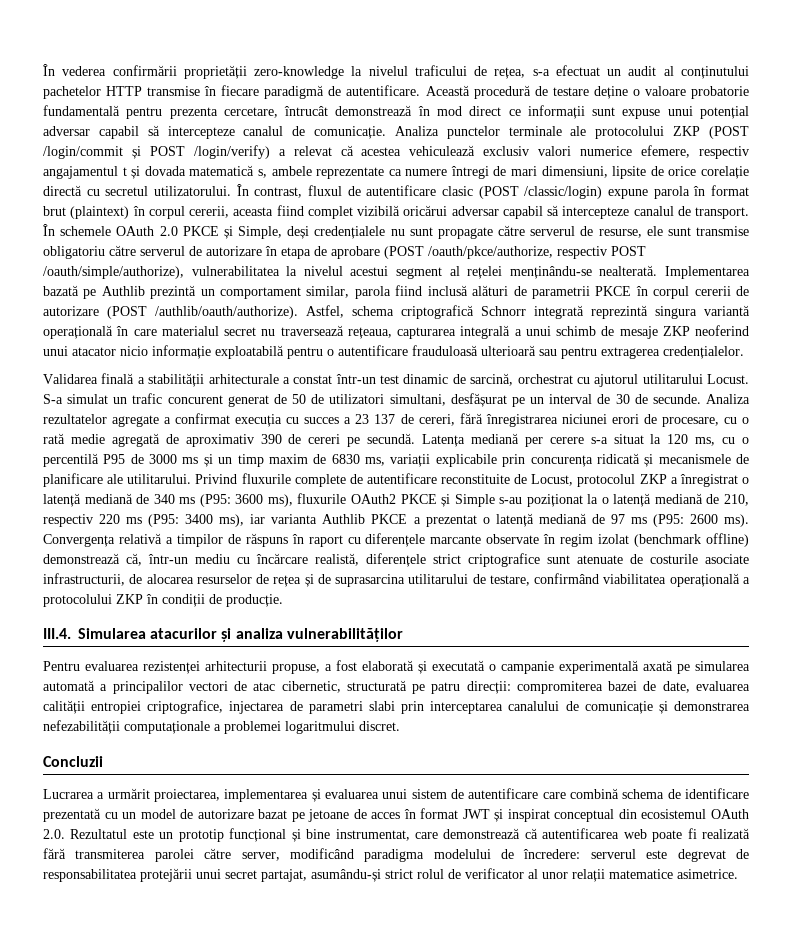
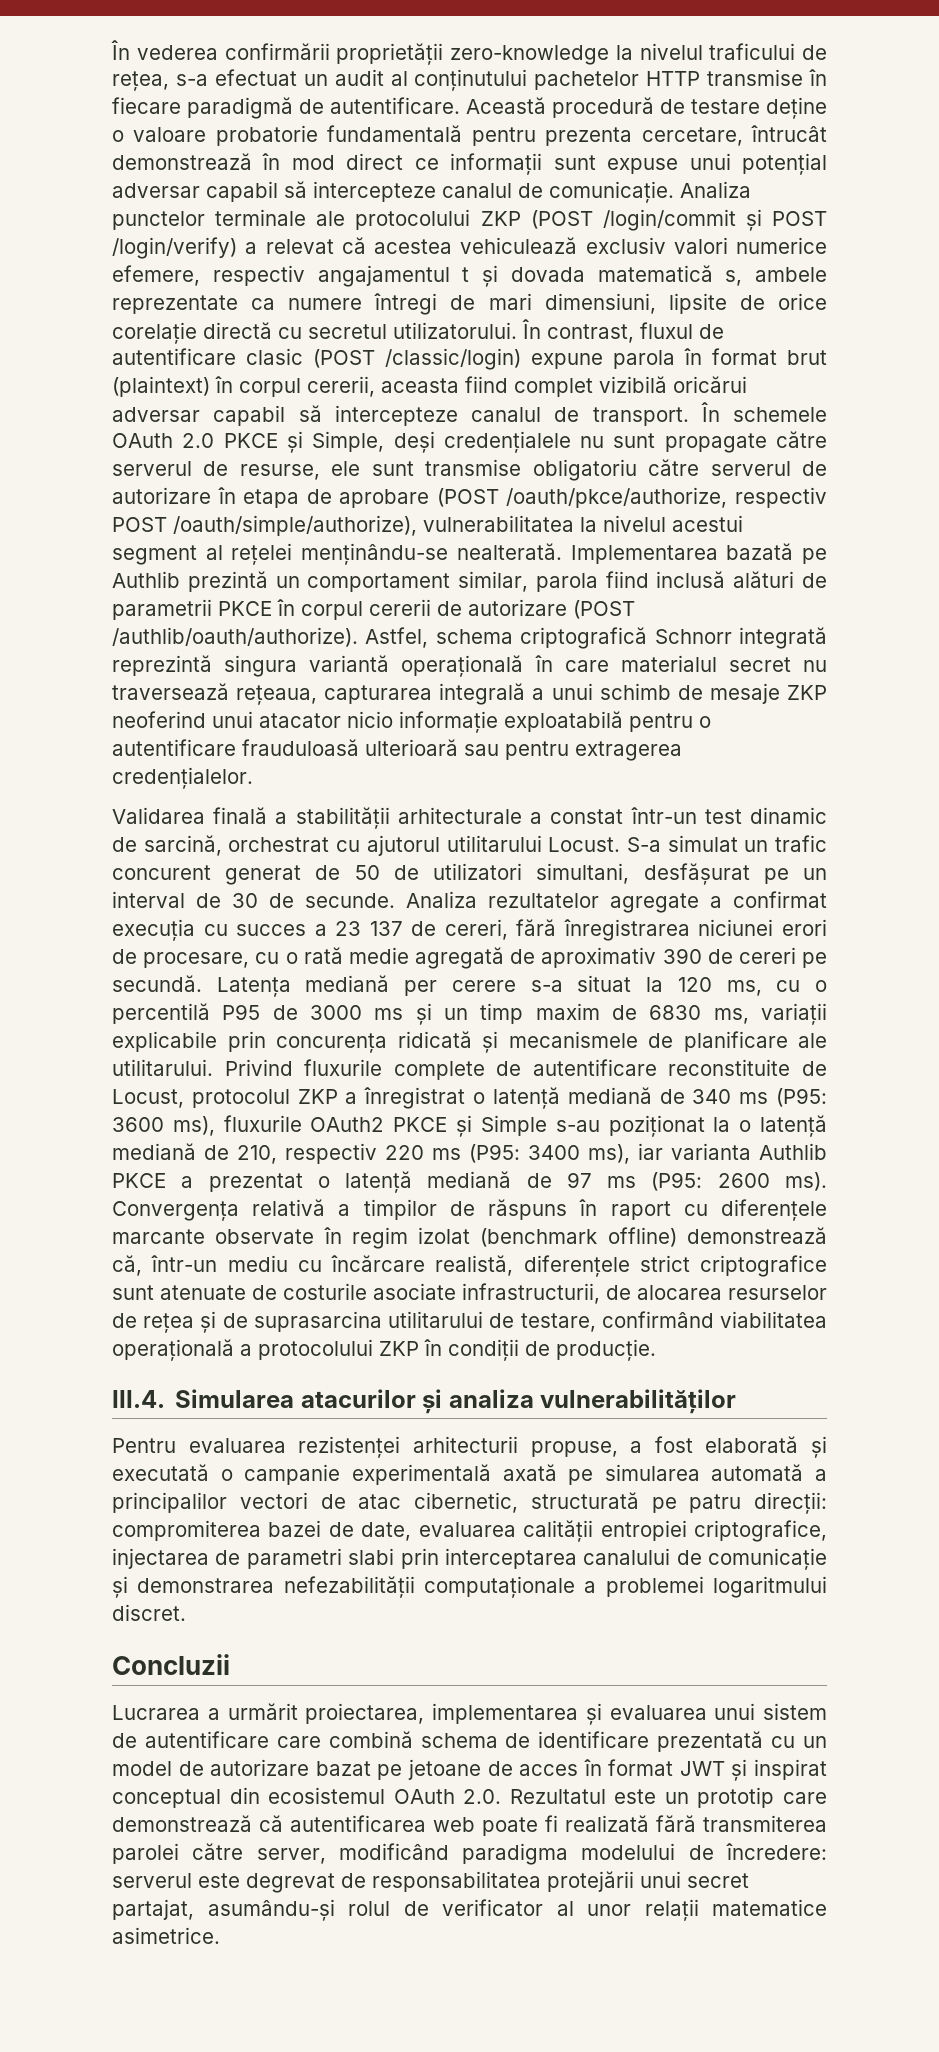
- Lucrarea a urmărit proiectarea, implementarea și evaluarea unui sistem de autentificare care combină schema de identificare prezentată cu un model de autorizare bazat pe jetoane de acces în format JWT și inspirat conceptual din ecosistemul OAuth 2.0. Rezultatul este un prototip funcțional și bine instrumentat, care demonstrează că autentificarea web poate fi realizată fără transmiterea parolei către server, modificând paradigma modelului de încredere:
+ Lucrarea a urmărit proiectarea, implementarea și evaluarea unui sistem de autentificare care combină schema de identificare prezentată cu un model de autorizare bazat pe jetoane de acces în format JWT și inspirat conceptual din ecosistemul OAuth 2.0. Rezultatul este un prototip care demonstrează că autentificarea web poate fi realizată fără transmiterea parolei către server, modificând paradigma modelului de încredere:
- serverul este degrevat de responsabilitatea protejării unui secret partajat, asumându-și strict rolul de verificator al unor relații matematice asimetrice.
+ serverul este degrevat de responsabilitatea protejării unui secret partajat, asumându-și rolul de verificator al unor relații matematice asimetrice.

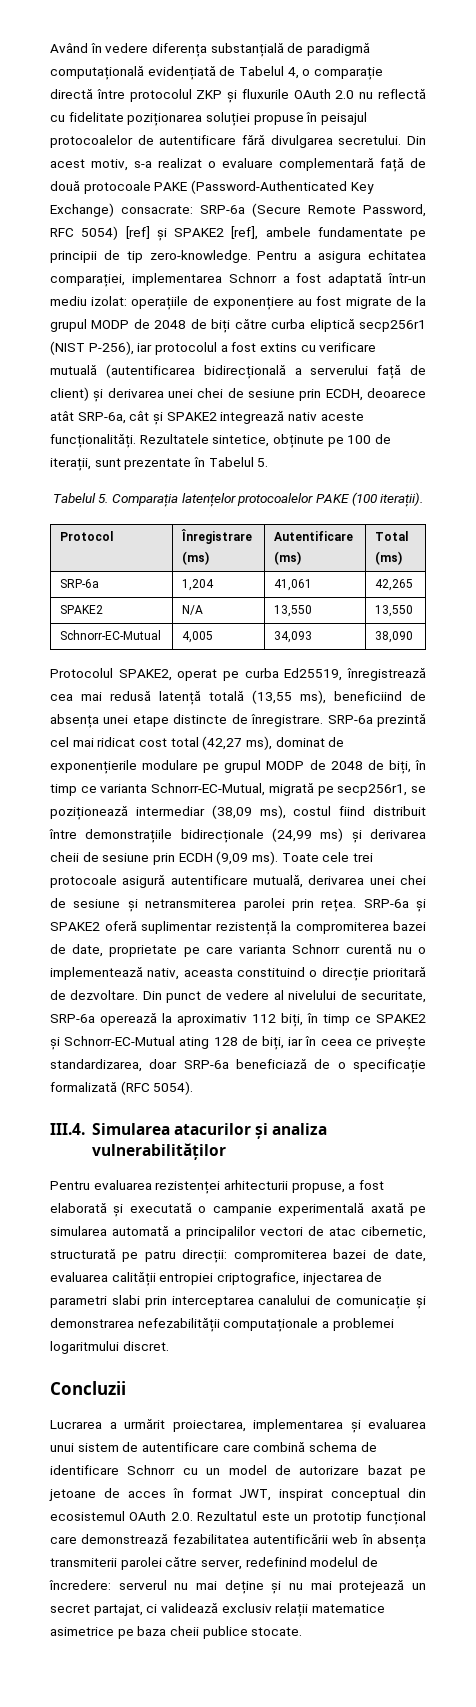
- În vederea confirmării proprietății zero-knowledge la nivelul traficului de rețea, s-a efectuat un audit al conținutului pachetelor HTTP transmise în fiecare paradigmă de autentificare. Această procedură de testare deține o valoare probatorie fundamentală pentru prezenta cercetare, întrucât demonstrează în mod direct ce informații sunt expuse unui potențial adversar capabil să intercepteze canalul de comunicație. Analiza punctelor terminale ale protocolului ZKP (POST /login/commit și POST /login/verify) a relevat că acestea vehiculează exclusiv valori numerice efemere, respectiv angajamentul t și dovada matematică s, ambele reprezentate ca numere întregi de mari dimensiuni, lipsite de orice corelație directă cu secretul utilizatorului. În contrast, fluxul de autentificare clasic (POST /classic/login) expune parola în format brut (plaintext) în corpul cererii, aceasta fiind complet vizibilă oricărui adversar capabil să intercepteze canalul de transport. În schemele OAuth 2.0 PKCE și Simple, deși credențialele nu sunt propagate către serverul de resurse, ele sunt transmise obligatoriu către serverul de autorizare în etapa de aprobare (POST /oauth/pkce/authorize, respectiv POST /oauth/simple/authorize), vulnerabilitatea la nivelul acestui segment al rețelei menținându-se nealterată. Implementarea bazată pe Authlib prezintă un comportament similar, parola fiind inclusă alături de parametrii PKCE în corpul cererii de autorizare (POST /authlib/oauth/authorize). Astfel, schema criptografică Schnorr integrată reprezintă singura variantă operațională în care materialul secret nu traversează rețeaua, capturarea integrală a unui schimb de mesaje ZKP neoferind unui atacator nicio informație exploatabilă pentru o autentificare frauduloasă ulterioară sau pentru extragerea credențialelor.
- Validarea finală a stabilității arhitecturale a constat într-un test dinamic de sarcină, orchestrat cu ajutorul utilitarului Locust. S-a simulat un trafic concurent generat de 50 de utilizatori simultani, desfășurat pe un interval de 30 de secunde. Analiza rezultatelor agregate a confirmat execuția cu succes a 23 137 de cereri, fără înregistrarea niciunei erori de procesare, cu o rată medie agregată de aproximativ 390 de cereri pe secundă. Latența mediană per cerere s-a situat la 120 ms, cu o percentilă P95 de 3000 ms și un timp maxim de 6830 ms, variații explicabile prin concurența ridicată și mecanismele de planificare ale utilitarului. Privind fluxurile complete de autentificare reconstituite de Locust, protocolul ZKP a înregistrat o latență mediană de 340 ms (P95: 3600 ms), fluxurile OAuth2 PKCE și Simple s-au poziționat la o latență mediană de 210, respectiv 220 ms (P95: 3400 ms), iar varianta Authlib PKCE a prezentat o latență mediană de 97 ms (P95: 2600 ms). Convergența relativă a timpilor de răspuns în raport cu diferențele marcante observate în regim izolat (benchmark offline) demonstrează că, într-un mediu cu încărcare realistă, diferențele strict criptografice sunt atenuate de costurile asociate infrastructurii, de alocarea resurselor de rețea și de suprasarcina utilitarului de testare, confirmând viabilitatea operațională a protocolului ZKP în condiții de producție.
+ Având în vedere diferența substanțială de paradigmă computațională evidențiată de Tabelul 4, o comparație directă între protocolul ZKP și fluxurile OAuth 2.0 nu reflectă cu fidelitate poziționarea soluției propuse în peisajul protocoalelor de autentificare fără divulgarea secretului. Din acest motiv, s-a realizat o evaluare complementară față de două protocoale PAKE (Password-Authenticated Key Exchange) consacrate: SRP-6a (Secure Remote Password, RFC 5054) [ref] și SPAKE2 [ref], ambele fundamentate pe principii de tip zero-knowledge. Pentru a asigura echitatea comparației, implementarea Schnorr a fost adaptată într-un mediu izolat: operațiile de exponențiere au fost migrate de la grupul MODP de 2048 de biți către curba eliptică secp256r1 (NIST P-256), iar protocolul a fost extins cu verificare mutuală (autentificarea bidirecțională a serverului față de client) și derivarea unei chei de sesiune prin ECDH, deoarece atât SRP-6a, cât și SPAKE2 integrează nativ aceste funcționalități. Rezultatele sintetice, obținute pe 100 de iterații, sunt prezentate în Tabelul 5.
+ Tabelul 5. Comparația latențelor protocoalelor PAKE (100 iterații).
+ Protocol | Înregistrare (ms) | Autentificare (ms) | Total (ms)
+ SRP-6a | 1,204 | 41,061 | 42,265
+ SPAKE2 | N/A | 13,550 | 13,550
+ Schnorr-EC-Mutual | 4,005 | 34,093 | 38,090
+ Protocolul SPAKE2, operat pe curba Ed25519, înregistrează cea mai redusă latență totală (13,55 ms), beneficiind de absența unei etape distincte de înregistrare. SRP-6a prezintă cel mai ridicat cost total (42,27 ms), dominat de exponențierile modulare pe grupul MODP de 2048 de biți, în timp ce varianta Schnorr-EC-Mutual, migrată pe secp256r1, se poziționează intermediar (38,09 ms), costul fiind distribuit între demonstrațiile bidirecționale (24,99 ms) și derivarea cheii de sesiune prin ECDH (9,09 ms). Toate cele trei protocoale asigură autentificare mutuală, derivarea unei chei de sesiune și netransmiterea parolei prin rețea. SRP-6a și SPAKE2 oferă suplimentar rezistență la compromiterea bazei de date, proprietate pe care varianta Schnorr curentă nu o implementează nativ, aceasta constituind o direcție prioritară de dezvoltare. Din punct de vedere al nivelului de securitate, SRP-6a operează la aproximativ 112 biți, în timp ce SPAKE2 și Schnorr-EC-Mutual ating 128 de biți, iar în ceea ce privește standardizarea, doar SRP-6a beneficiază de o specificație formalizată (RFC 5054).
- Lucrarea a urmărit proiectarea, implementarea și evaluarea unui sistem de autentificare care combină schema de identificare prezentată cu un model de autorizare bazat pe jetoane de acces în format JWT și inspirat conceptual din ecosistemul OAuth 2.0. Rezultatul este un prototip care demonstrează că autentificarea web poate fi realizată fără transmiterea parolei către server, modificând paradigma modelului de încredere: serverul este degrevat de responsabilitatea protejării unui secret partajat, asumându-și rolul de verificator al unor relații matematice asimetrice.
+ Lucrarea a urmărit proiectarea, implementarea și evaluarea unui sistem de autentificare care combină schema de identificare Schnorr cu un model de autorizare bazat pe jetoane de acces în format JWT, inspirat conceptual din ecosistemul OAuth 2.0. Rezultatul este un prototip funcțional care demonstrează fezabilitatea autentificării web în absența transmiterii parolei către server, redefinind modelul de încredere: serverul nu mai deține și nu mai protejează un secret partajat, ci validează exclusiv relații matematice asimetrice pe baza cheii publice stocate.

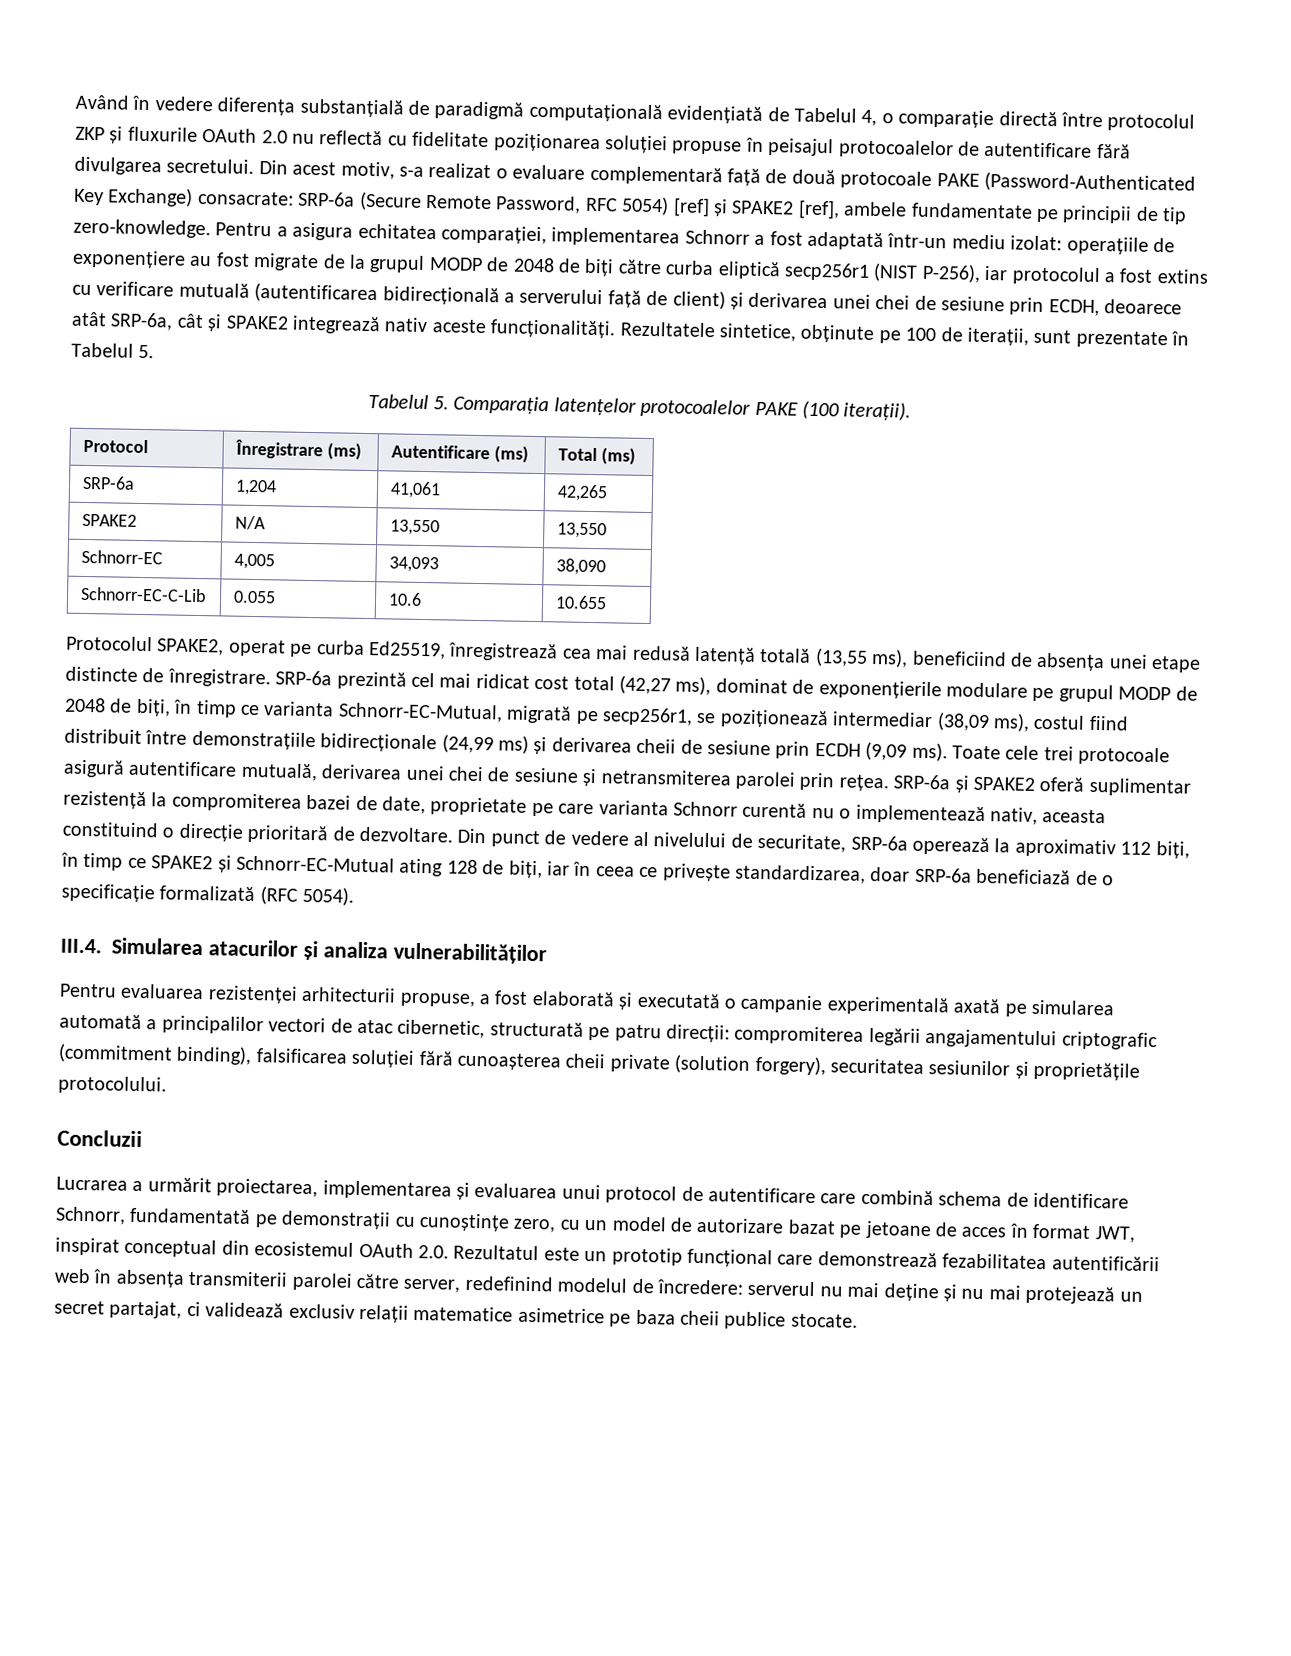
- Schnorr-EC-Mutual | 4,005 | 34,093 | 38,090
+ Schnorr-EC | 4,005 | 34,093 | 38,090
+ Schnorr-EC-C-Lib | 0.055 | 10.6 | 10.655
- Pentru evaluarea rezistenței arhitecturii propuse, a fost elaborată și executată o campanie experimentală axată pe simularea automată a principalilor vectori de atac cibernetic, structurată pe patru direcții: compromiterea bazei de date, evaluarea calității entropiei criptografice, injectarea de parametri slabi prin interceptarea canalului de comunicație și demonstrarea nefezabilității computaționale a problemei logaritmului discret.
+ Pentru evaluarea rezistenței arhitecturii propuse, a fost elaborată și executată o campanie experimentală axată pe simularea automată a principalilor vectori de atac cibernetic, structurată pe patru direcții: compromiterea legării angajamentului criptografic (commitment binding), falsificarea soluției fără cunoașterea cheii private (solution forgery), securitatea sesiunilor și proprietățile protocolului.
- Lucrarea a urmărit proiectarea, implementarea și evaluarea unui sistem de autentificare care combină schema de identificare Schnorr cu un model de autorizare bazat pe jetoane de acces în format JWT, inspirat conceptual din ecosistemul OAuth 2.0. Rezultatul este un prototip funcțional care demonstrează fezabilitatea autentificării web în absența transmiterii parolei către server, redefinind modelul de încredere:
+ Lucrarea a urmărit proiectarea, implementarea și evaluarea unui protocol de autentificare care combină schema de identificare Schnorr, fundamentată pe demonstrații cu cunoștințe zero, cu un model de autorizare bazat pe jetoane de acces în format JWT, inspirat conceptual din ecosistemul OAuth 2.0. Rezultatul este un prototip funcțional care demonstrează fezabilitatea autentificării web în absența transmiterii parolei către server, redefinind modelul de încredere:

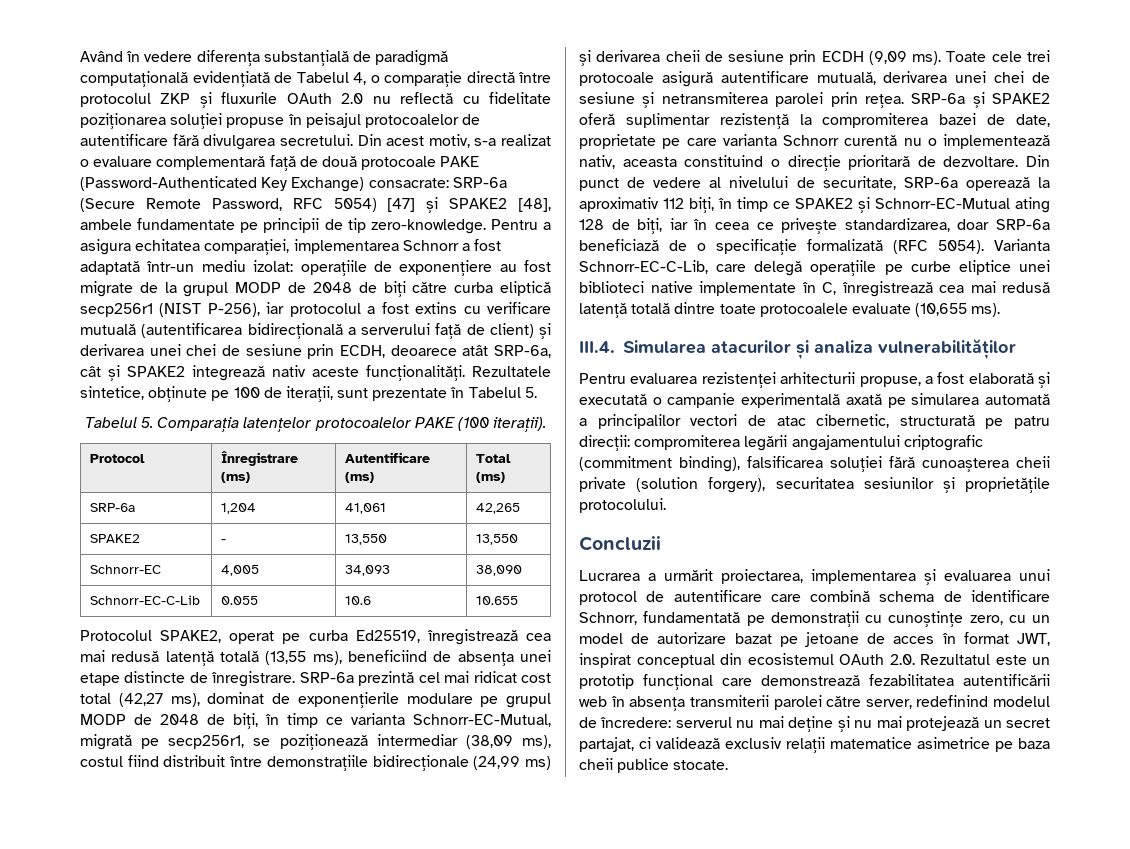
- Din acest motiv, s-a realizat o evaluare complementară față de două protocoale PAKE (Password-Authenticated Key Exchange) consacrate: SRP-6a (Secure Remote Password, RFC 5054) [ref] și SPAKE2 [ref], ambele fundamentate pe principii de tip zero-knowledge.
+ Din acest motiv, s-a realizat o evaluare complementară față de două protocoale PAKE (Password-Authenticated Key Exchange) consacrate: SRP-6a (Secure Remote Password, RFC 5054) [47] și SPAKE2 [48], ambele fundamentate pe principii de tip zero-knowledge.
- SPAKE2 | N/A | 13,550 | 13,550
+ SPAKE2 | - | 13,550 | 13,550
+ Varianta Schnorr-EC-C-Lib, care delegă operațiile pe curbe eliptice unei biblioteci native implementate în C, înregistrează cea mai redusă latență totală dintre toate protocoalele evaluate (10,655 ms).

